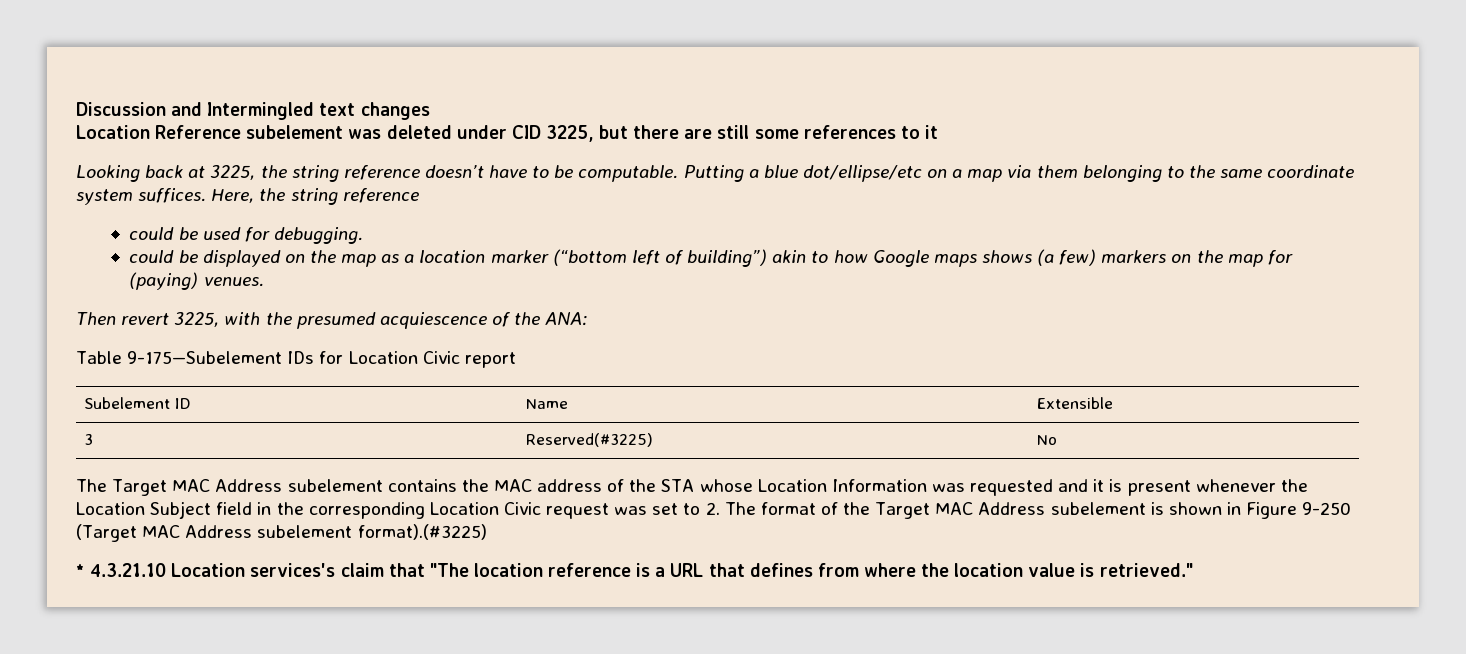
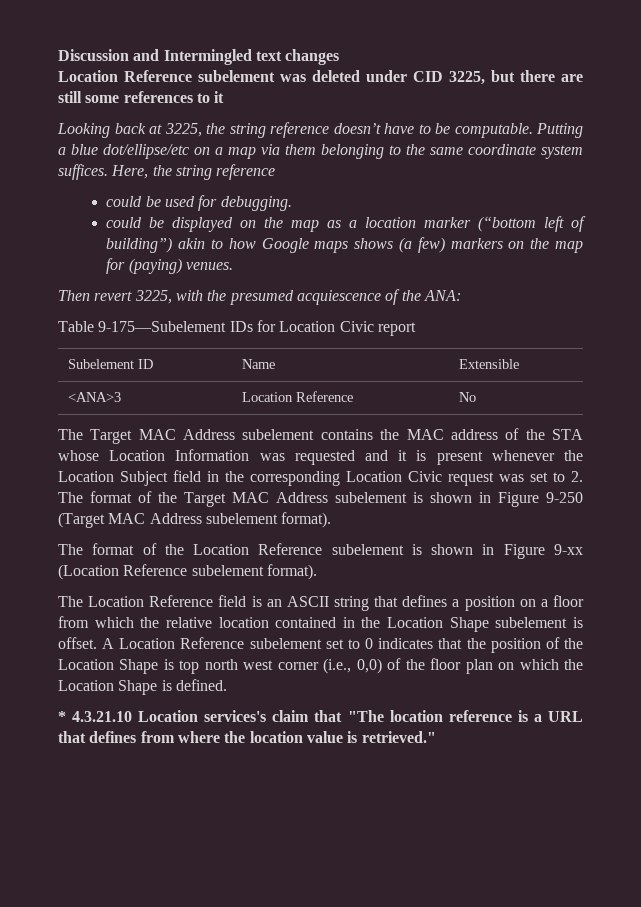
- 3 | Reserved(#3225) | No
+ <ANA>3 | Location Reference | No
- The Target MAC Address subelement contains the MAC address of the STA whose Location Information was requested and it is present whenever the Location Subject field in the corresponding Location Civic request was set to 2. The format of the Target MAC Address subelement is shown in Figure 9-250 (Target MAC Address subelement format).(#3225)
+ The Target MAC Address subelement contains the MAC address of the STA whose Location Information was requested and it is present whenever the Location Subject field in the corresponding Location Civic request was set to 2. The format of the Target MAC Address subelement is shown in Figure 9-250 (Target MAC Address subelement format).
+ The format of the Location Reference subelement is shown in Figure 9-xx (Location Reference subelement format).
+ The Location Reference field is an ASCII string that defines a position on a floor from which the relative location contained in the Location Shape subelement is offset. A Location Reference subelement set to 0 indicates that the position of the Location Shape is top north west corner (i.e., 0,0) of the floor plan on which the Location Shape is defined.

